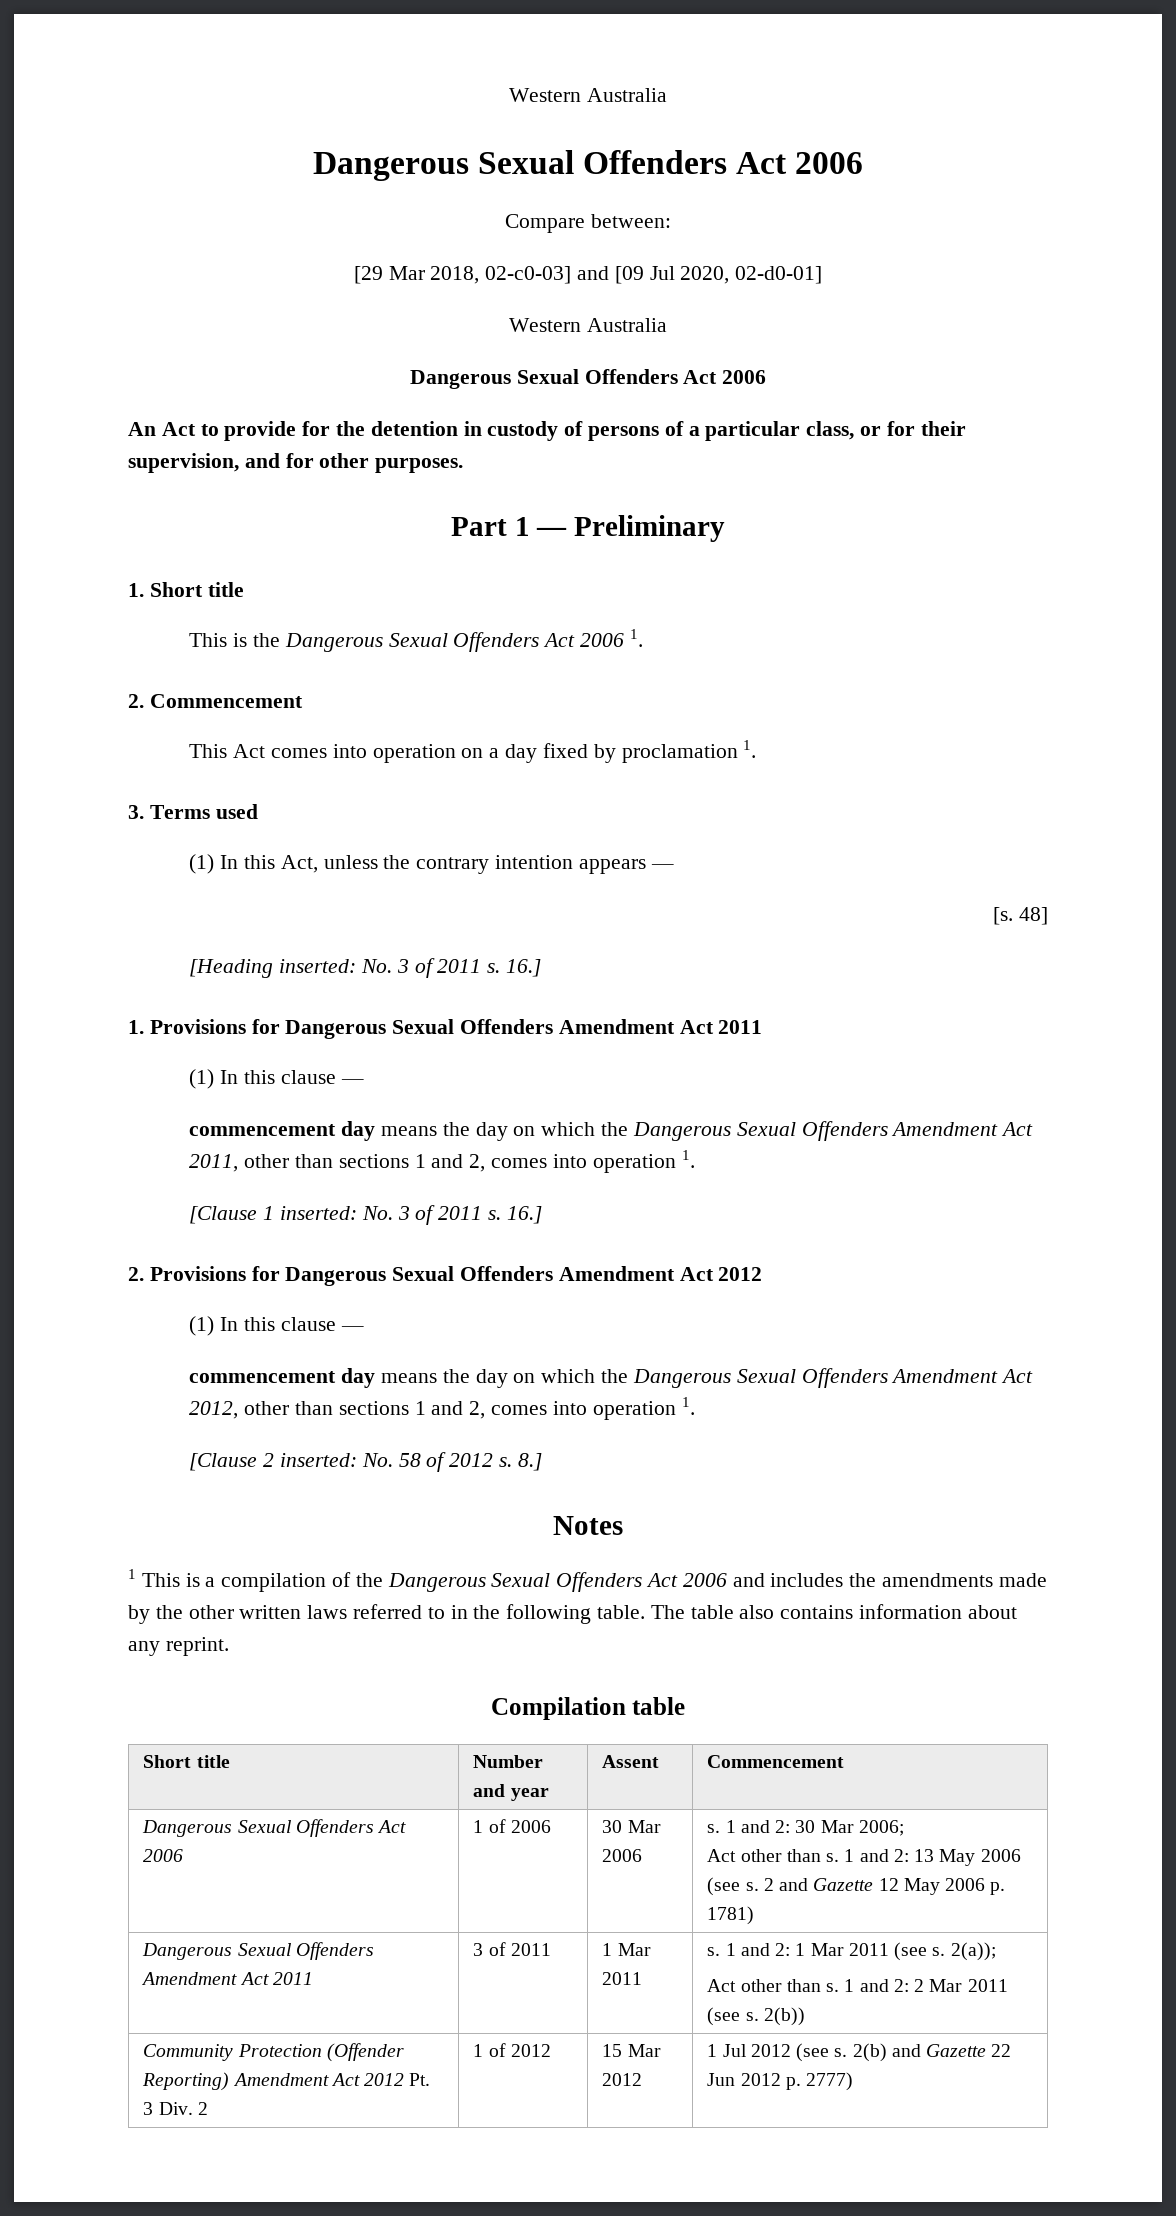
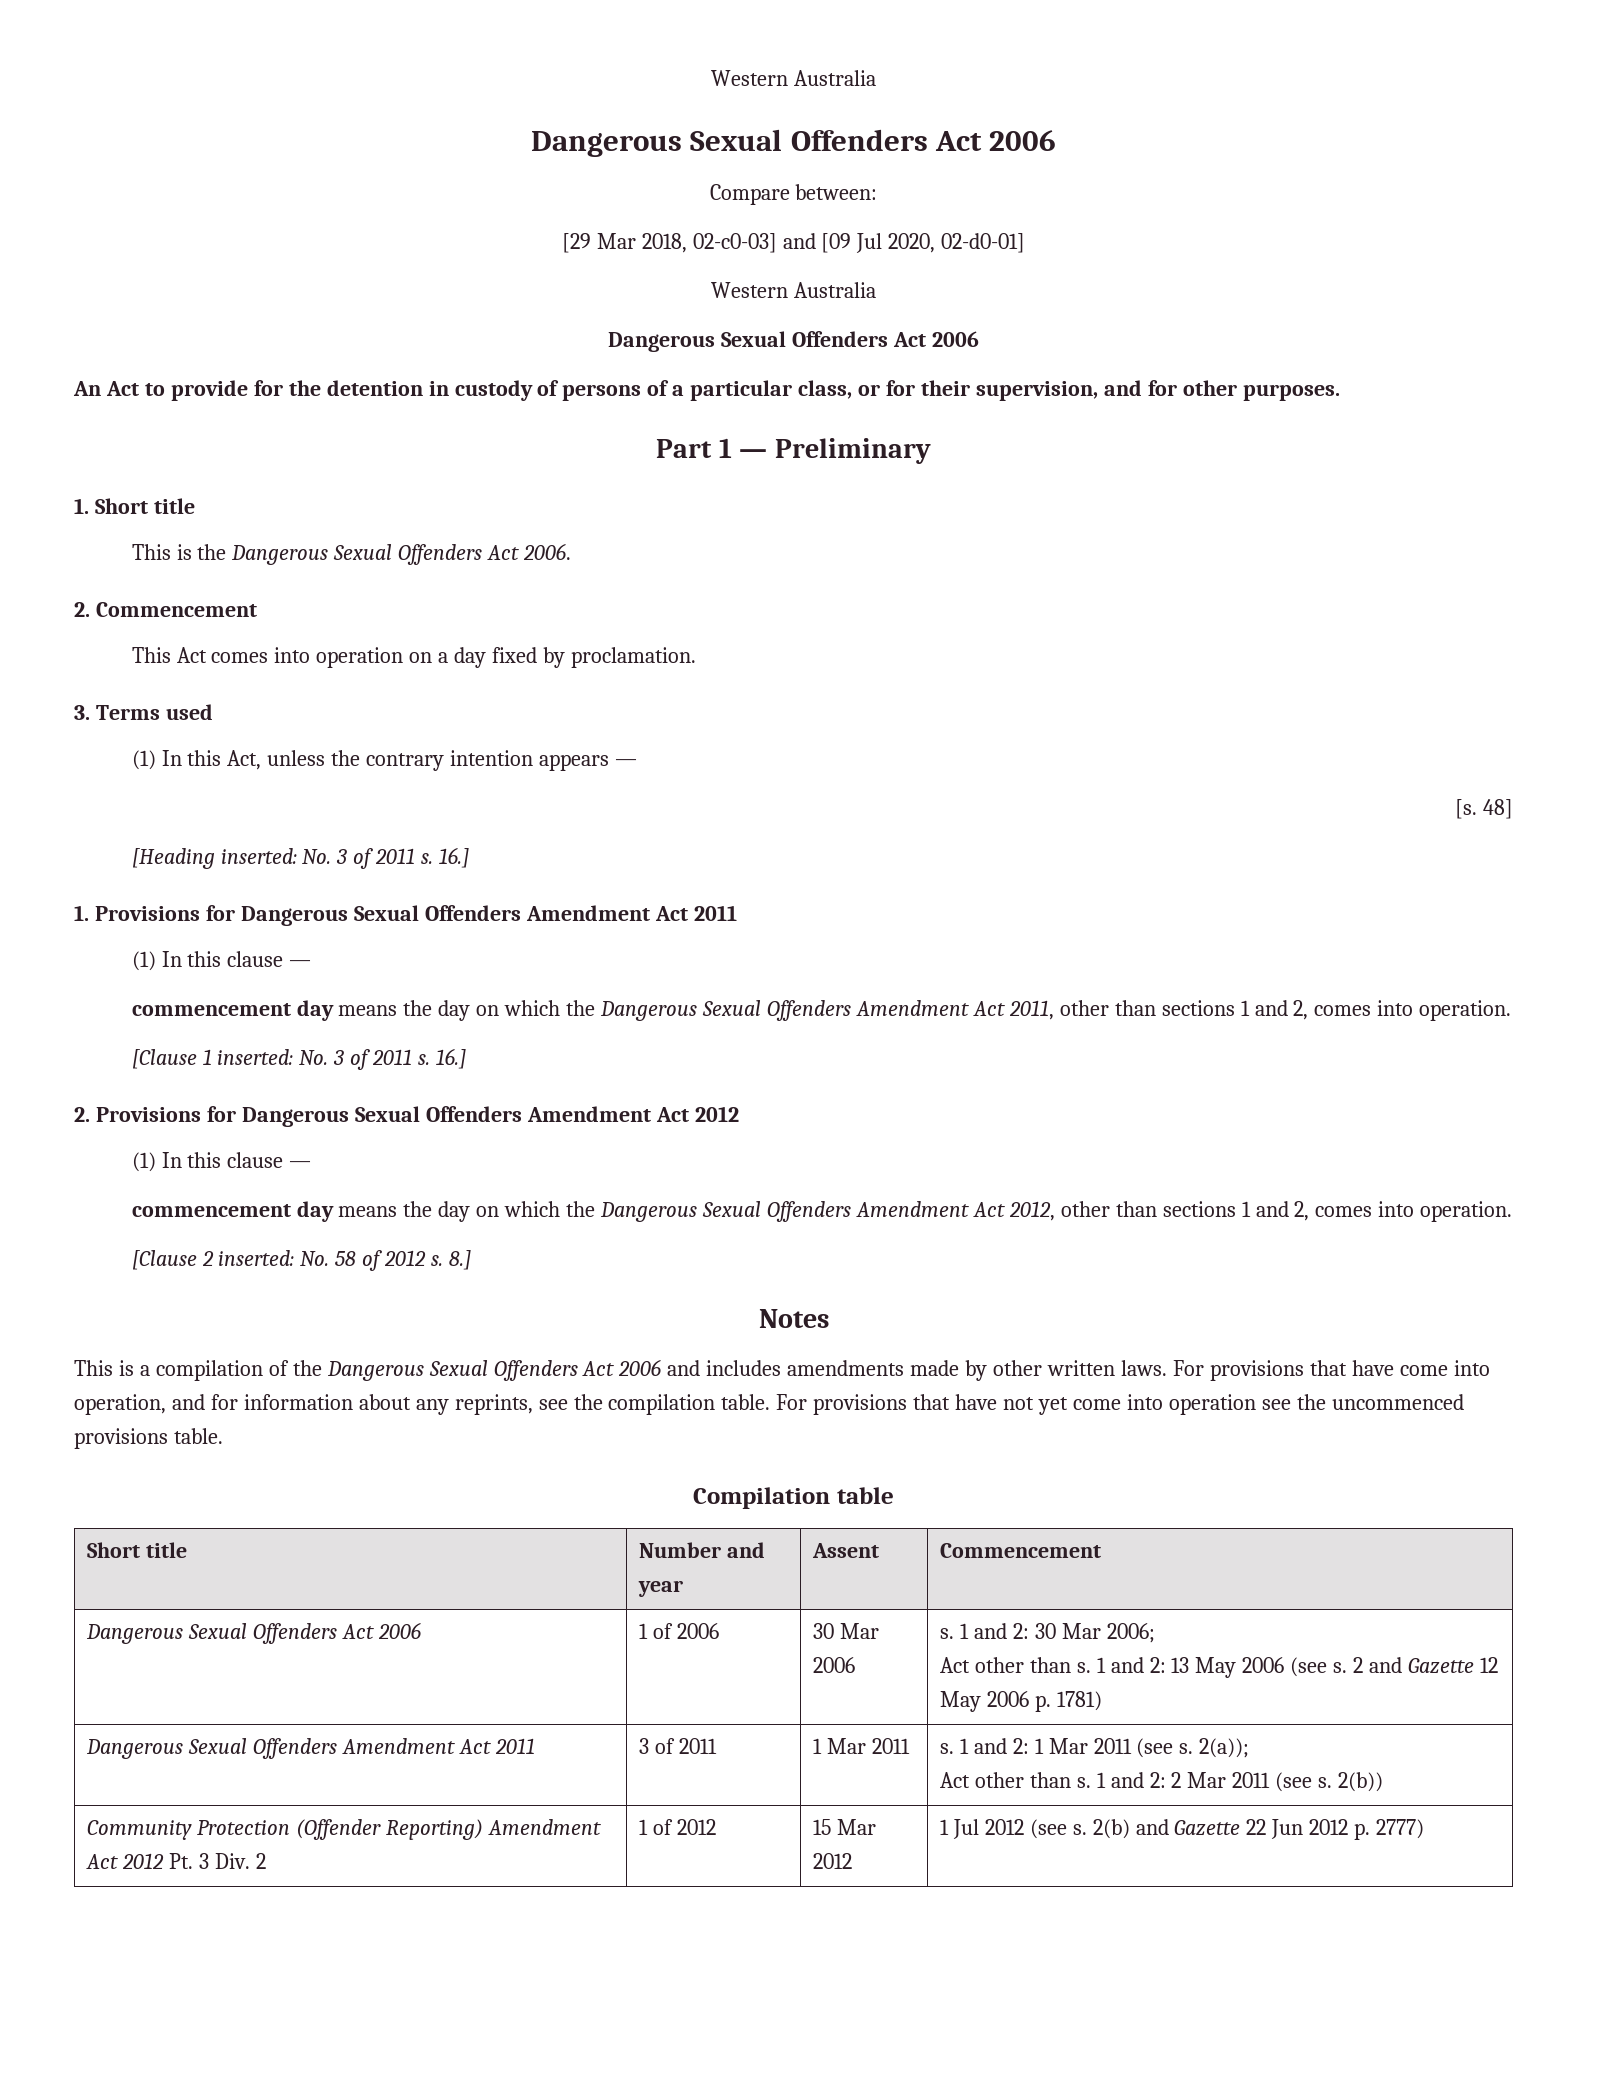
- This is the Dangerous Sexual Offenders Act 2006 1.
+ This is the Dangerous Sexual Offenders Act 2006.
- This Act comes into operation on a day fixed by proclamation 1.
+ This Act comes into operation on a day fixed by proclamation.
- commencement day means the day on which the Dangerous Sexual Offenders Amendment Act 2011, other than sections 1 and 2, comes into operation 1.
+ commencement day means the day on which the Dangerous Sexual Offenders Amendment Act 2011, other than sections 1 and 2, comes into operation.
- commencement day means the day on which the Dangerous Sexual Offenders Amendment Act 2012, other than sections 1 and 2, comes into operation 1.
+ commencement day means the day on which the Dangerous Sexual Offenders Amendment Act 2012, other than sections 1 and 2, comes into operation.
- 1 This is a compilation of the Dangerous Sexual Offenders Act 2006 and includes the amendments made by the other written laws referred to in the following table. The table also contains information about any reprint.
+ This is a compilation of the Dangerous Sexual Offenders Act 2006 and includes amendments made by other written laws. For provisions that have come into operation, and for information about any reprints, see the compilation table. For provisions that have not yet come into operation see the uncommenced provisions table.

